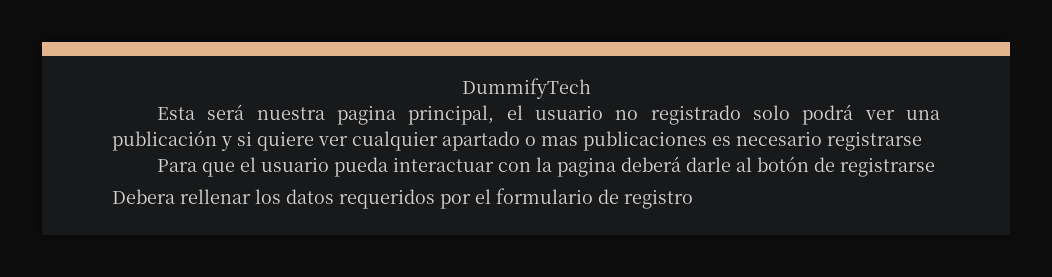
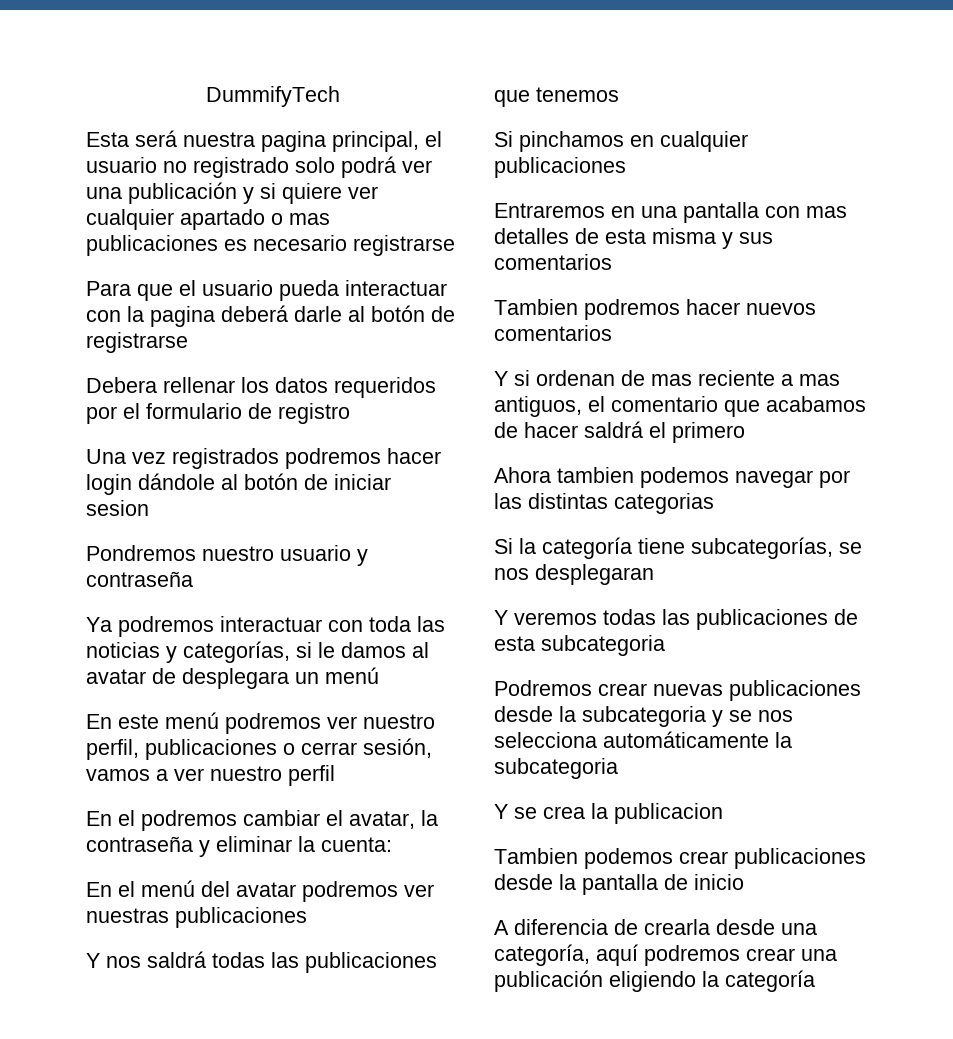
+ Una vez registrados podremos hacer login dándole al botón de iniciar sesion
+ Pondremos nuestro usuario y contraseña
+ Ya podremos interactuar con toda las noticias y categorías, si le damos al avatar de desplegara un menú
+ En este menú podremos ver nuestro perfil, publicaciones o cerrar sesión, vamos a ver nuestro perfil
+ En el podremos cambiar el avatar, la contraseña y eliminar la cuenta:
+ En el menú del avatar podremos ver nuestras publicaciones
+ Y nos saldrá todas las publicaciones que tenemos
+ Si pinchamos en cualquier publicaciones
+ Entraremos en una pantalla con mas detalles de esta misma y sus comentarios
+ Tambien podremos hacer nuevos comentarios
+ Y si ordenan de mas reciente a mas antiguos, el comentario que acabamos de hacer saldrá el primero
+ Ahora tambien podemos navegar por las distintas categorias
+ Si la categoría tiene subcategorías, se nos desplegaran
+ Y veremos todas las publicaciones de esta subcategoria
+ Podremos crear nuevas publicaciones desde la subcategoria y se nos selecciona automáticamente la subcategoria
+ Y se crea la publicacion
+ Tambien podemos crear publicaciones desde la pantalla de inicio
+ A diferencia de crearla desde una categoría, aquí podremos crear una publicación eligiendo la categoría

